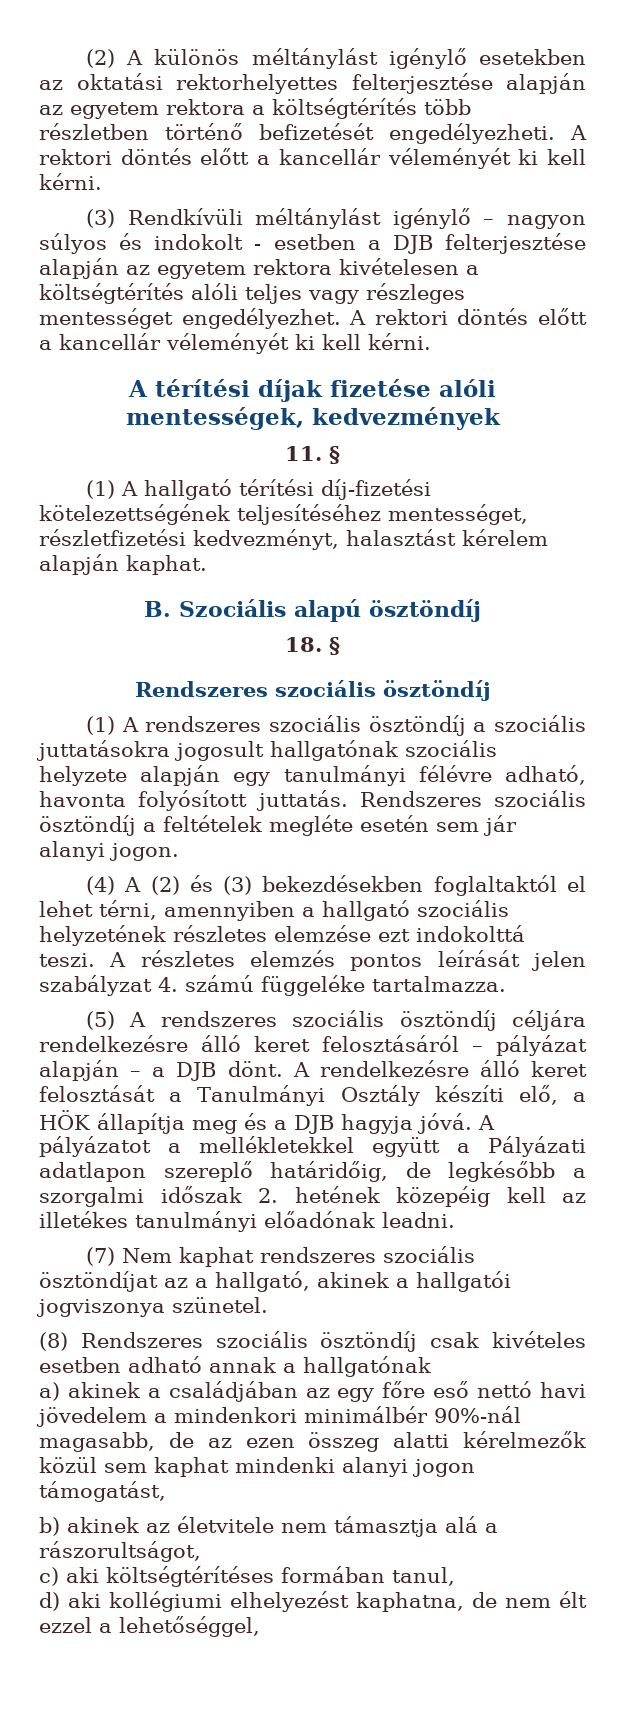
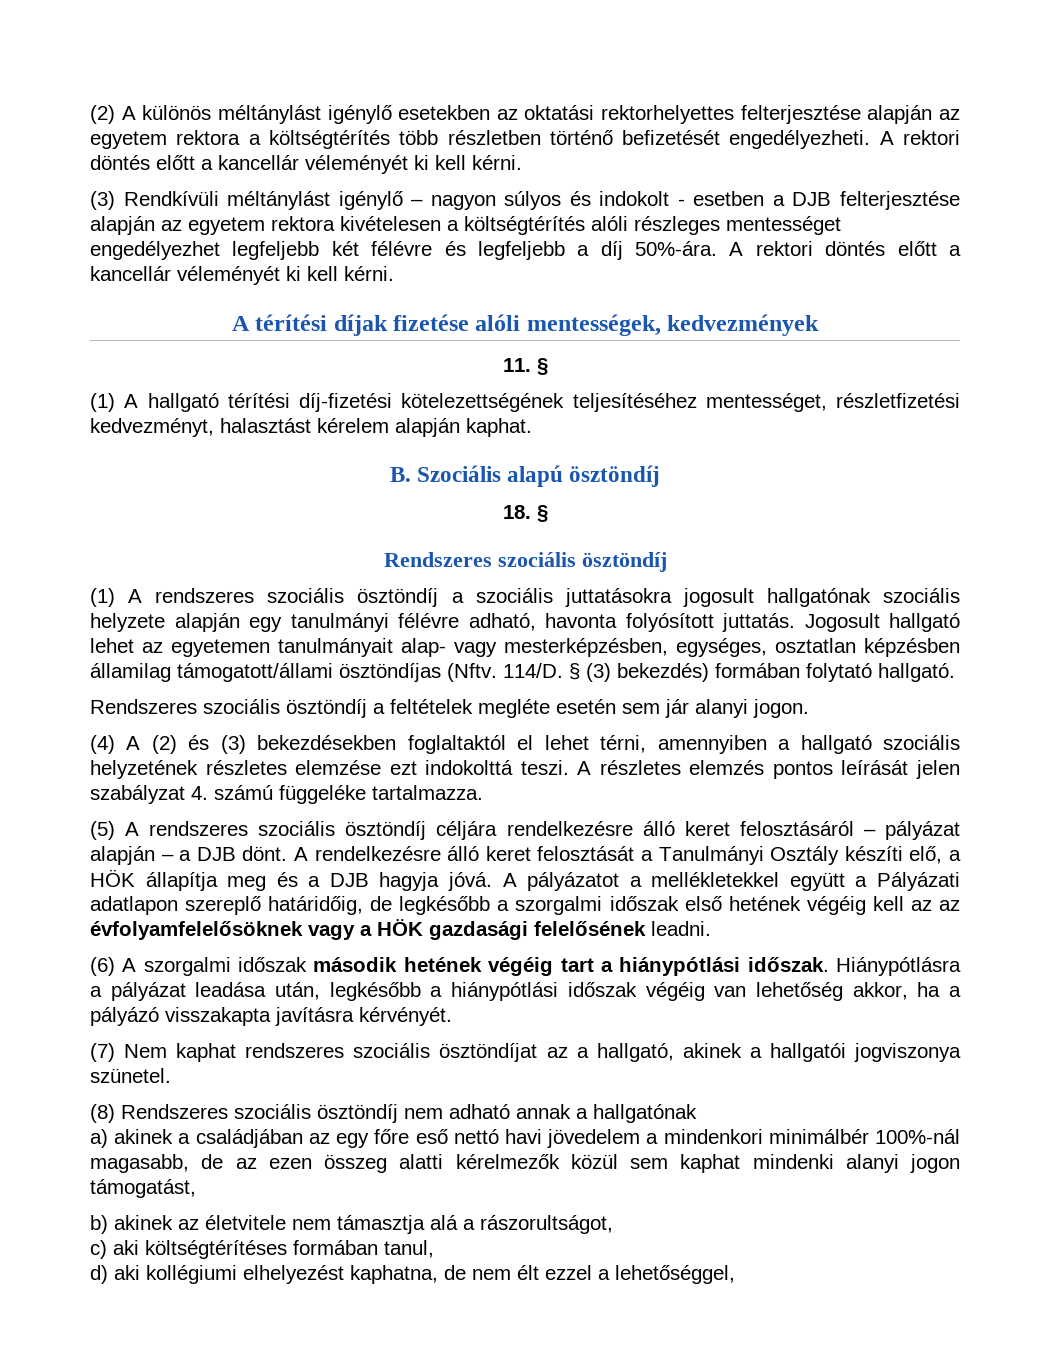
- (3) Rendkívüli méltánylást igénylő – nagyon súlyos és indokolt - esetben a DJB felterjesztése alapján az egyetem rektora kivételesen a költségtérítés alóli teljes vagy részleges mentességet engedélyezhet.
+ (3) Rendkívüli méltánylást igénylő – nagyon súlyos és indokolt - esetben a DJB felterjesztése alapján az egyetem rektora kivételesen a költségtérítés alóli részleges mentességet engedélyezhet legfeljebb két félévre és legfeljebb a díj 50%-ára.
- (1) A rendszeres szociális ösztöndíj a szociális juttatásokra jogosult hallgatónak szociális helyzete alapján egy tanulmányi félévre adható, havonta folyósított juttatás. Rendszeres szociális ösztöndíj a feltételek megléte esetén sem jár alanyi jogon.
+ (1) A rendszeres szociális ösztöndíj a szociális juttatásokra jogosult hallgatónak szociális helyzete alapján egy tanulmányi félévre adható, havonta folyósított juttatás. Jogosult hallgató lehet az egyetemen tanulmányait alap- vagy mesterképzésben, egységes, osztatlan képzésben államilag támogatott/állami ösztöndíjas (Nftv. 114/D. § (3) bekezdés) formában folytató hallgató.
+ Rendszeres szociális ösztöndíj a feltételek megléte esetén sem jár alanyi jogon.
- A pályázatot a mellékletekkel együtt a Pályázati adatlapon szereplő határidőig, de legkésőbb a szorgalmi időszak 2. hetének közepéig kell az illetékes tanulmányi előadónak leadni.
+ A pályázatot a mellékletekkel együtt a Pályázati adatlapon szereplő határidőig, de legkésőbb a szorgalmi időszak első hetének végéig kell az az évfolyamfelelősöknek vagy a HÖK gazdasági felelősének leadni.
+ (6) A szorgalmi időszak második hetének végéig tart a hiánypótlási időszak. Hiánypótlásra a pályázat leadása után, legkésőbb a hiánypótlási időszak végéig van lehetőség akkor, ha a pályázó visszakapta javításra kérvényét.
- (8) Rendszeres szociális ösztöndíj csak kivételes esetben adható annak a hallgatónak
+ (8) Rendszeres szociális ösztöndíj nem adható annak a hallgatónak
- a) akinek a családjában az egy főre eső nettó havi jövedelem a mindenkori minimálbér 90%-nál magasabb, de az ezen összeg alatti kérelmezők közül sem kaphat mindenki alanyi jogon támogatást,
+ a) akinek a családjában az egy főre eső nettó havi jövedelem a mindenkori minimálbér 100%-nál magasabb, de az ezen összeg alatti kérelmezők közül sem kaphat mindenki alanyi jogon támogatást,

